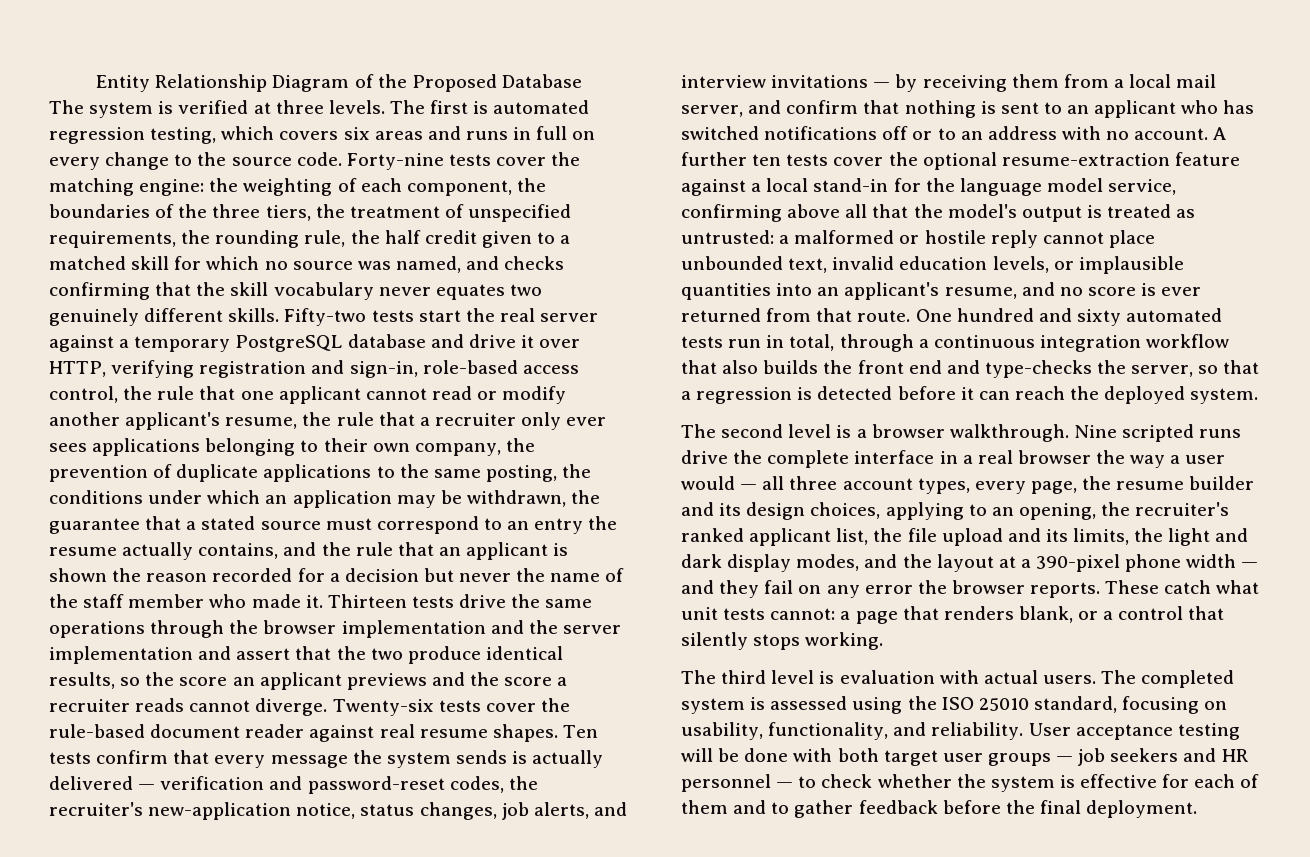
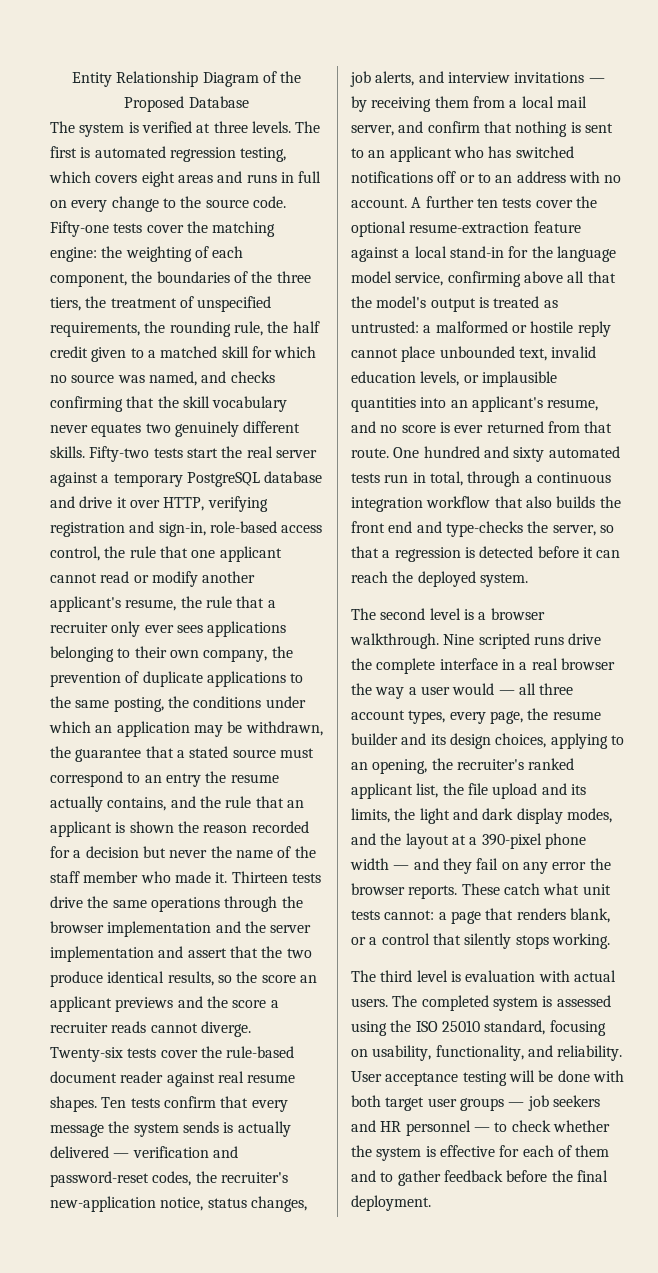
- The first is automated regression testing, which covers six areas and runs in full on every change to the source code.
+ The first is automated regression testing, which covers eight areas and runs in full on every change to the source code.
- Forty-nine tests cover the matching engine: the weighting of each component, the boundaries of the three tiers, the treatment of unspecified requirements, the rounding rule, the half credit given to a matched skill for which no source was named, and checks confirming that the skill vocabulary never equates two genuinely different skills.
+ Fifty-one tests cover the matching engine: the weighting of each component, the boundaries of the three tiers, the treatment of unspecified requirements, the rounding rule, the half credit given to a matched skill for which no source was named, and checks confirming that the skill vocabulary never equates two genuinely different skills.

